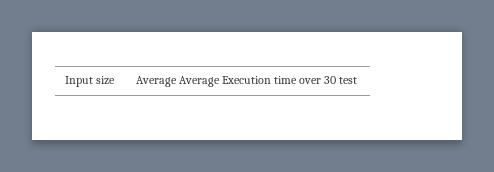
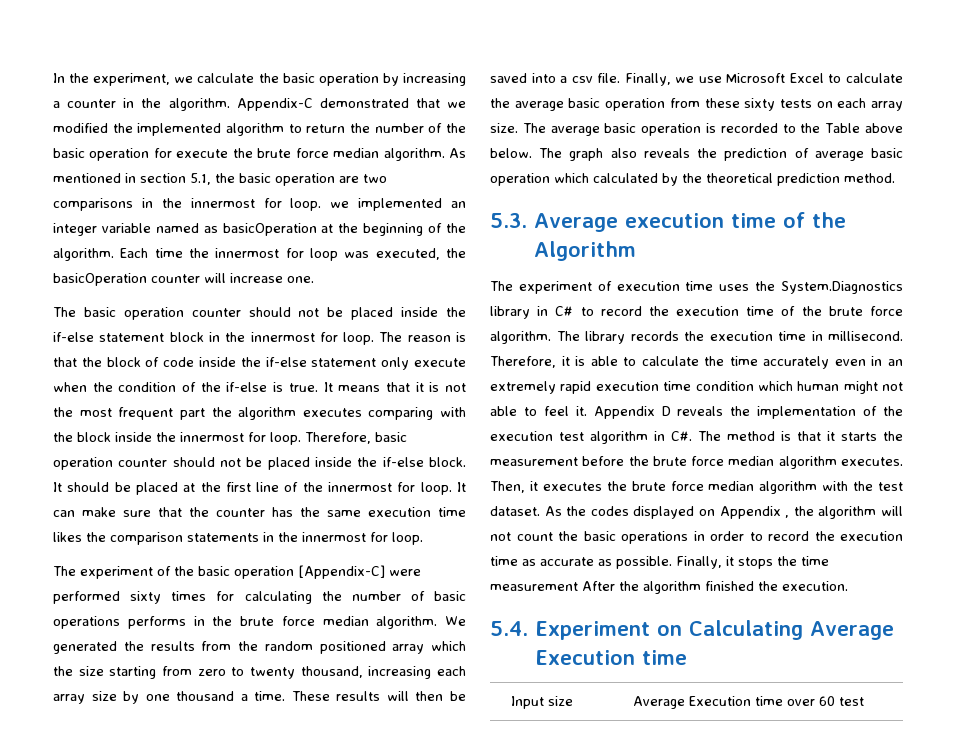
+ In the experiment, we calculate the basic operation by increasing a counter in the algorithm. Appendix-C demonstrated that we modified the implemented algorithm to return the number of the basic operation for execute the brute force median algorithm. As mentioned in section 5.1, the basic operation are two comparisons in the innermost for loop. we implemented an integer variable named as basicOperation at the beginning of the algorithm. Each time the innermost for loop was executed, the basicOperation counter will increase one.
+ The basic operation counter should not be placed inside the if-else statement block in the innermost for loop. The reason is that the block of code inside the if-else statement only execute when the condition of the if-else is true. It means that it is not the most frequent part the algorithm executes comparing with the block inside the innermost for loop. Therefore, basic operation counter should not be placed inside the if-else block. It should be placed at the first line of the innermost for loop. It can make sure that the counter has the same execution time likes the comparison statements in the innermost for loop.
+ The experiment of the basic operation [Appendix-C] were performed sixty times for calculating the number of basic operations performs in the brute force median algorithm. We generated the results from the random positioned array which the size starting from zero to twenty thousand, increasing each array size by one thousand a time. These results will then be saved into a csv file. Finally, we use Microsoft Excel to calculate the average basic operation from these sixty tests on each array size. The average basic operation is recorded to the Table above below. The graph also reveals the prediction of average basic operation which calculated by the theoretical prediction method.
+ 5.3. Average execution time of the Algorithm
+ The experiment of execution time uses the System.Diagnostics library in C# to record the execution time of the brute force algorithm. The library records the execution time in millisecond. Therefore, it is able to calculate the time accurately even in an extremely rapid execution time condition which human might not able to feel it. Appendix D reveals the implementation of the execution test algorithm in C#. The method is that it starts the measurement before the brute force median algorithm executes. Then, it executes the brute force median algorithm with the test dataset. As the codes displayed on Appendix , the algorithm will not count the basic operations in order to record the execution time as accurate as possible. Finally, it stops the time measurement After the algorithm finished the execution.
+ 5.4. Experiment on Calculating Average Execution time
- Input size | Average Average Execution time over 30 test
+ Input size | Average Execution time over 60 test

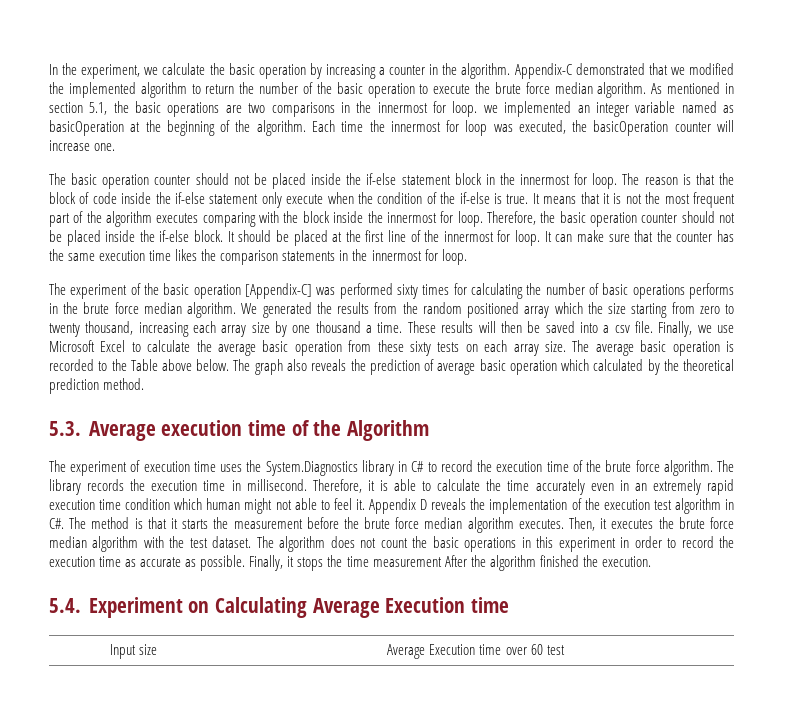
- Appendix-C demonstrated that we modified the implemented algorithm to return the number of the basic operation for execute the brute force median algorithm.
+ Appendix-C demonstrated that we modified the implemented algorithm to return the number of the basic operation to execute the brute force median algorithm.
- As mentioned in section 5.1, the basic operation are two comparisons in the innermost for loop. we implemented an integer variable named as basicOperation at the beginning of the algorithm.
+ As mentioned in section 5.1, the basic operations are two comparisons in the innermost for loop. we implemented an integer variable named as basicOperation at the beginning of the algorithm.
- It means that it is not the most frequent part the algorithm executes comparing with the block inside the innermost for loop.
+ It means that it is not the most frequent part of the algorithm executes comparing with the block inside the innermost for loop.
- Therefore, basic operation counter should not be placed inside the if-else block.
+ Therefore, the basic operation counter should not be placed inside the if-else block.
- The experiment of the basic operation [Appendix-C] were performed sixty times for calculating the number of basic operations performs in the brute force median algorithm.
+ The experiment of the basic operation [Appendix-C] was performed sixty times for calculating the number of basic operations performs in the brute force median algorithm.
- As the codes displayed on Appendix , the algorithm will not count the basic operations in order to record the execution time as accurate as possible.
+ The algorithm does not count the basic operations in this experiment in order to record the execution time as accurate as possible.

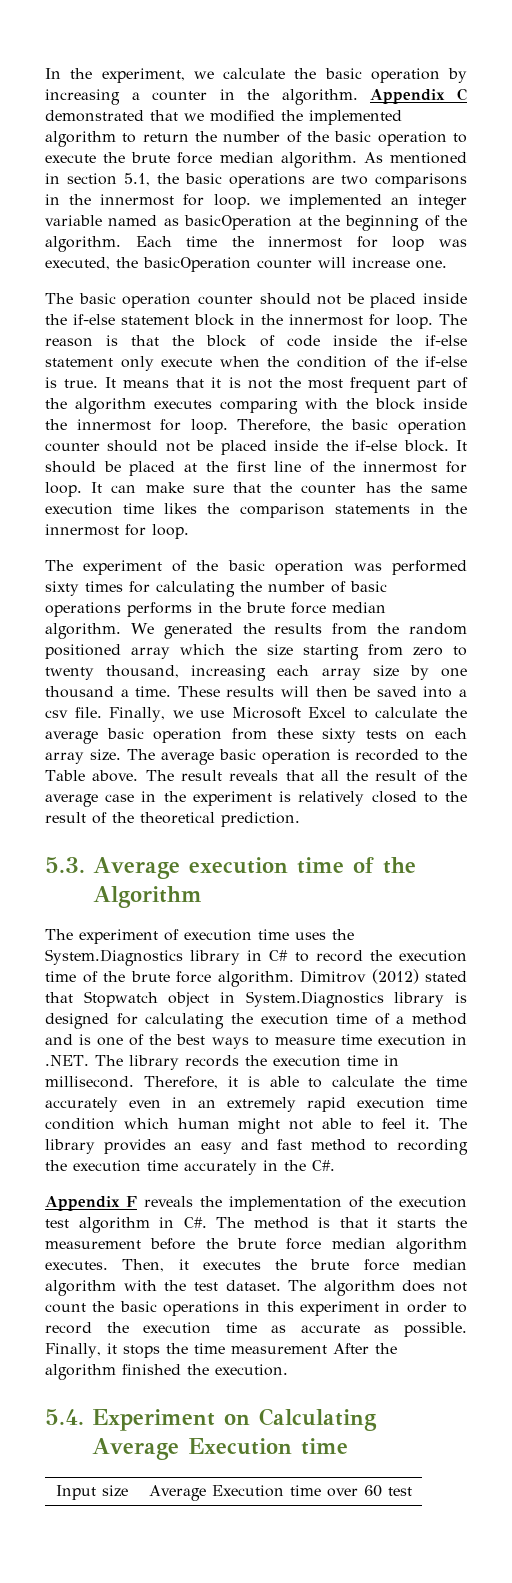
- Appendix-C demonstrated that we modified the implemented algorithm to return the number of the basic operation to execute the brute force median algorithm.
+ Appendix C demonstrated that we modified the implemented algorithm to return the number of the basic operation to execute the brute force median algorithm.
- The experiment of the basic operation [Appendix-C] was performed sixty times for calculating the number of basic operations performs in the brute force median algorithm.
+ The experiment of the basic operation was performed sixty times for calculating the number of basic operations performs in the brute force median algorithm.
- The average basic operation is recorded to the Table above below. The graph also reveals the prediction of average basic operation which calculated by the theoretical prediction method.
+ The average basic operation is recorded to the Table above. The result reveals that all the result of the average case in the experiment is relatively closed to the result of the theoretical prediction.
- The library records the execution time in millisecond.
+ Dimitrov (2012) stated that Stopwatch object in System.Diagnostics library is designed for calculating the execution time of a method and is one of the best ways to measure time execution in .NET. The library records the execution time in millisecond.
- Appendix D reveals the implementation of the execution test algorithm in C#. The method is that it starts the measurement before the brute force median algorithm executes.
+ The library provides an easy and fast method to recording the execution time accurately in the C#.
+ Appendix F reveals the implementation of the execution test algorithm in C#. The method is that it starts the measurement before the brute force median algorithm executes.

